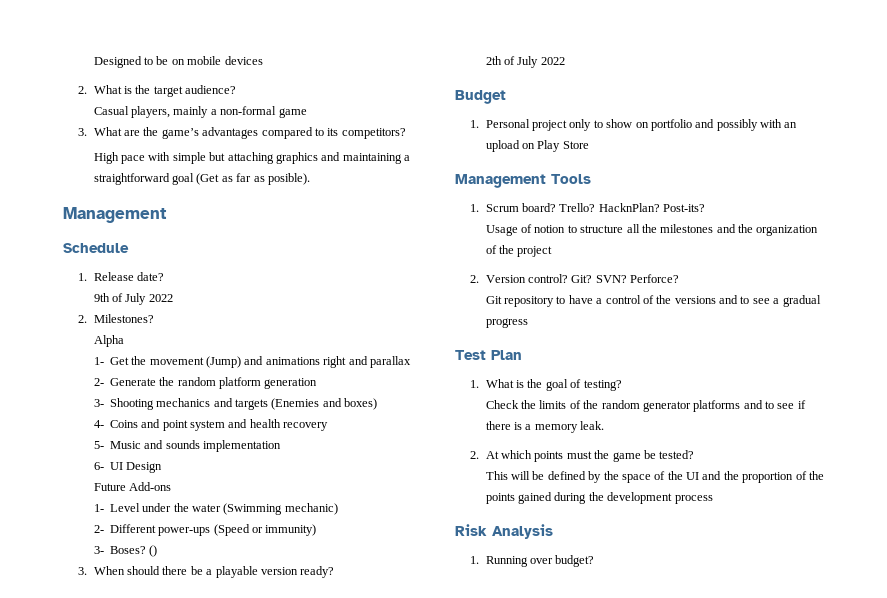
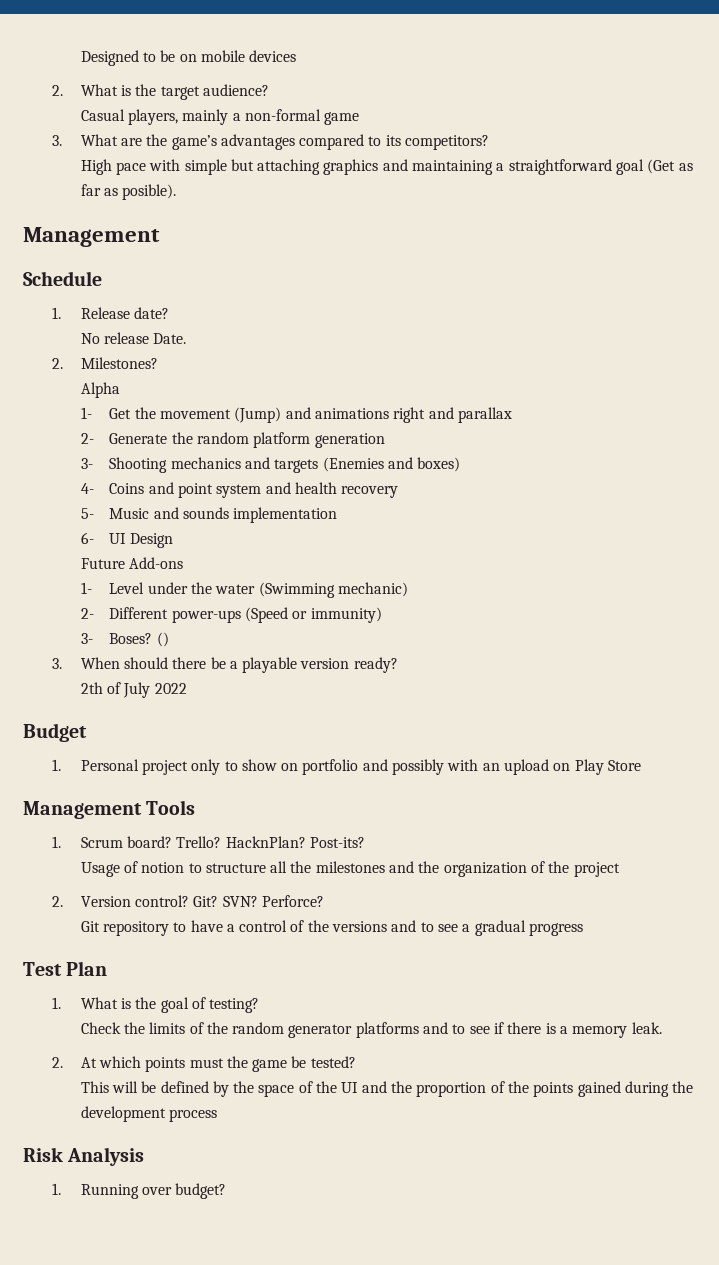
- 9th of July 2022
+ No release Date.

